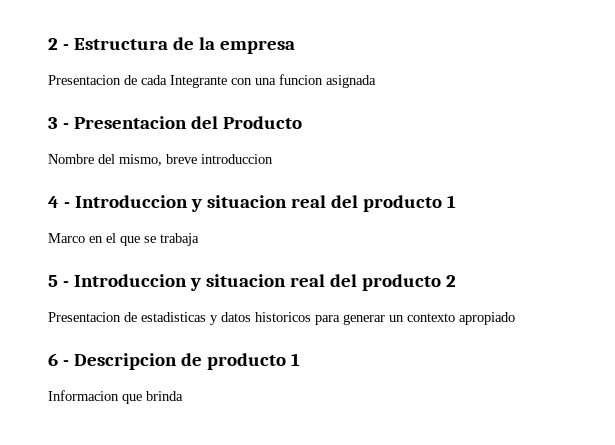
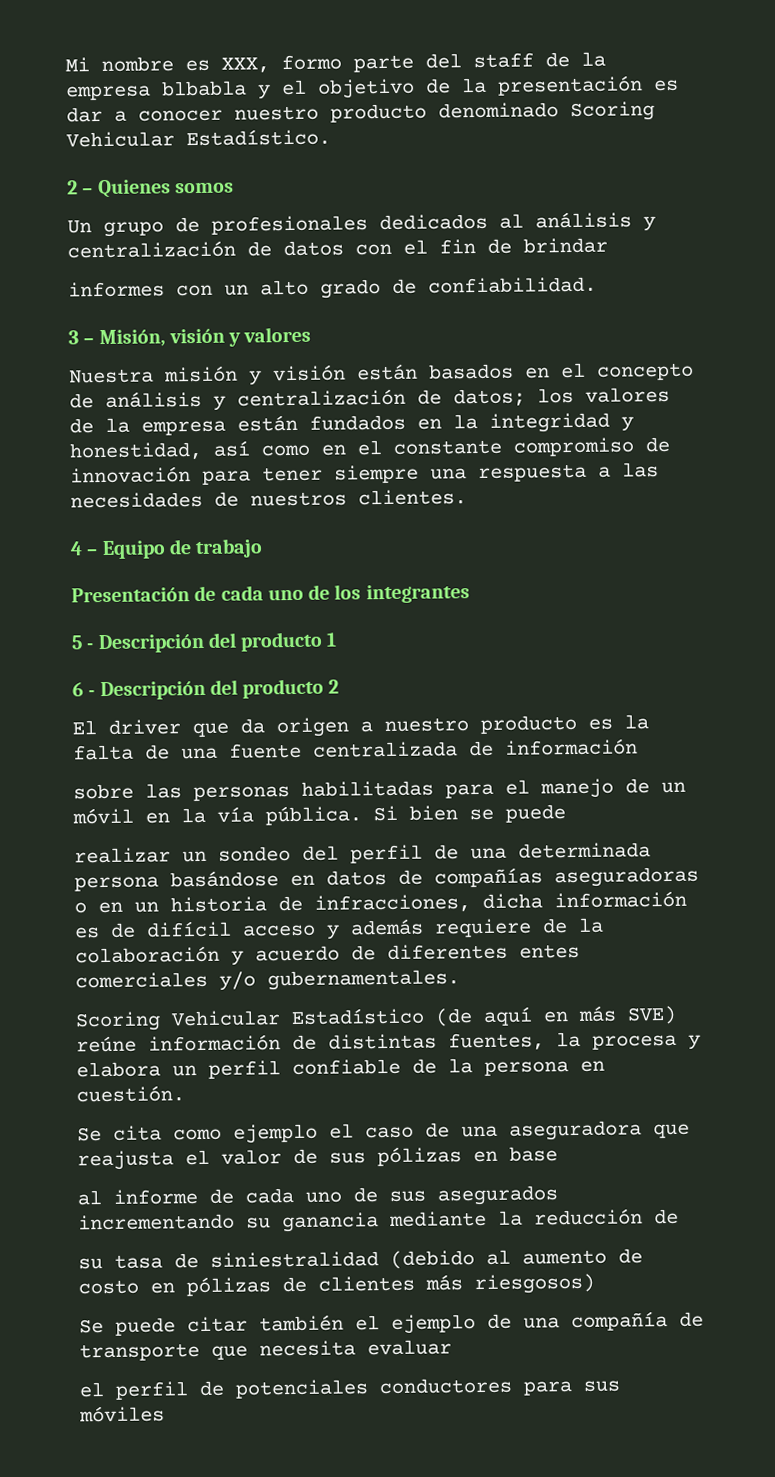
- 2 - Estructura de la empresa
- Presentacion de cada Integrante con una funcion asignada
- 3 - Presentacion del Producto
- Nombre del mismo, breve introduccion
- 4 - Introduccion y situacion real del producto 1
- Marco en el que se trabaja
- 5 - Introduccion y situacion real del producto 2
- Presentacion de estadisticas y datos historicos para generar un contexto apropiado
- 6 - Descripcion de producto 1
- Informacion que brinda
+ Mi nombre es XXX, formo parte del staff de la empresa blbabla y el objetivo de la presentación es dar a conocer nuestro producto denominado Scoring Vehicular Estadístico.
+ 2 – Quienes somos
+ Un grupo de profesionales dedicados al análisis y centralización de datos con el fin de brindar
+ informes con un alto grado de confiabilidad.
+ 3 – Misión, visión y valores
+ Nuestra misión y visión están basados en el concepto de análisis y centralización de datos; los valores de la empresa están fundados en la integridad y honestidad, así como en el constante compromiso de innovación para tener siempre una respuesta a las necesidades de nuestros clientes.
+ 4 – Equipo de trabajo
+ Presentación de cada uno de los integrantes
+ 5 - Descripción del producto 1
+ 6 - Descripción del producto 2
+ El driver que da origen a nuestro producto es la falta de una fuente centralizada de información
+ sobre las personas habilitadas para el manejo de un móvil en la vía pública. Si bien se puede
+ realizar un sondeo del perfil de una determinada persona basándose en datos de compañías aseguradoras o en un historia de infracciones, dicha información es de difícil acceso y además requiere de la colaboración y acuerdo de diferentes entes comerciales y/o gubernamentales.
+ Scoring Vehicular Estadístico (de aquí en más SVE) reúne información de distintas fuentes, la procesa y elabora un perfil confiable de la persona en cuestión.
+ Se cita como ejemplo el caso de una aseguradora que reajusta el valor de sus pólizas en base
+ al informe de cada uno de sus asegurados incrementando su ganancia mediante la reducción de
+ su tasa de siniestralidad (debido al aumento de costo en pólizas de clientes más riesgosos)
+ Se puede citar también el ejemplo de una compañía de transporte que necesita evaluar
+ el perfil de potenciales conductores para sus móviles

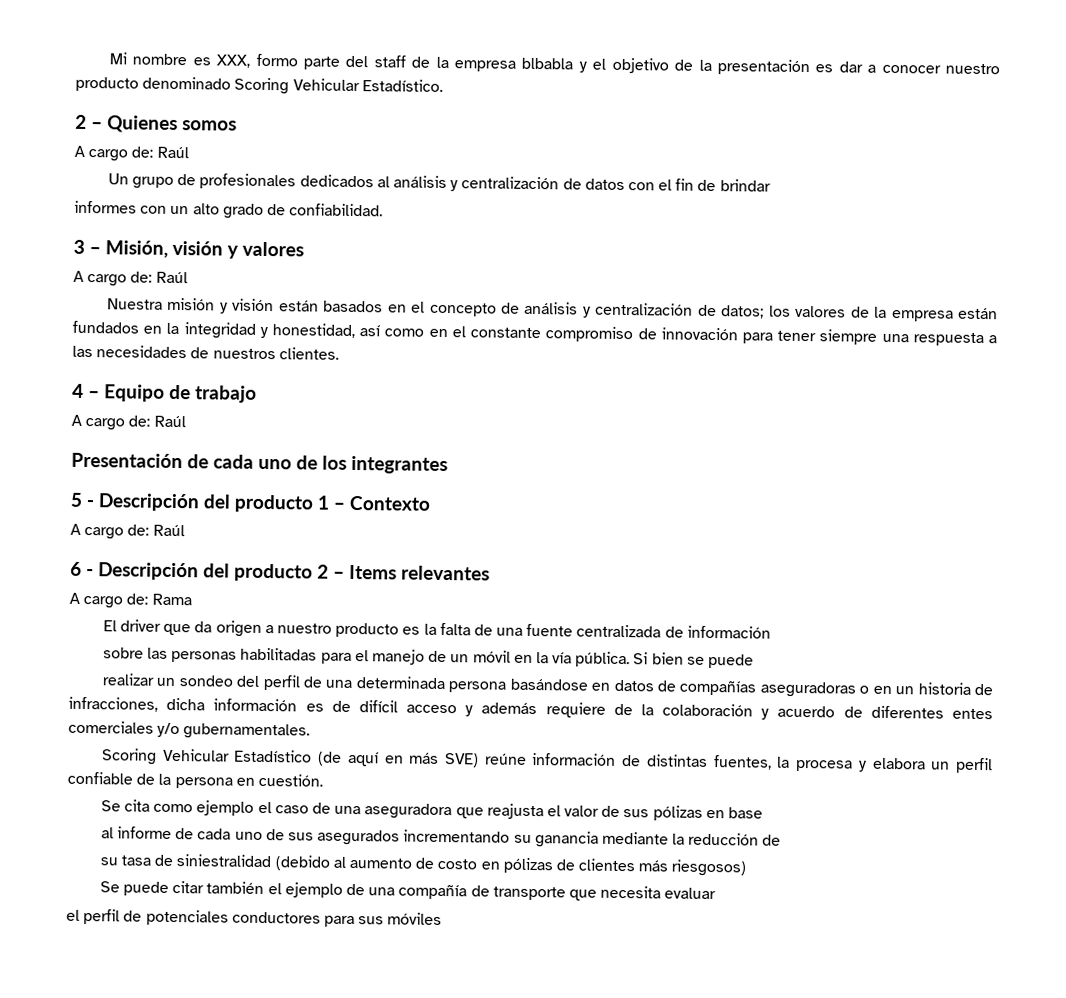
  2 – Quienes somos
+ A cargo de: Raúl
  3 – Misión, visión y valores
+ A cargo de: Raúl
  4 – Equipo de trabajo
+ A cargo de: Raúl
- 5 - Descripción del producto 1
+ 5 - Descripción del producto 1 – Contexto
+ A cargo de: Raúl
- 6 - Descripción del producto 2
+ 6 - Descripción del producto 2 – Items relevantes
+ A cargo de: Rama

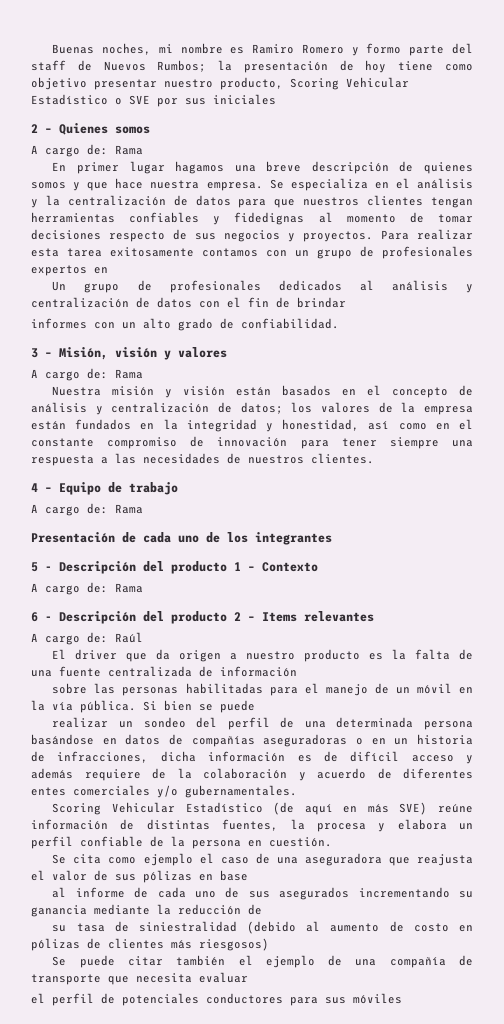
- Mi nombre es XXX, formo parte del staff de la empresa blbabla y el objetivo de la presentación es dar a conocer nuestro producto denominado Scoring Vehicular Estadístico.
+ Buenas noches, mi nombre es Ramiro Romero y formo parte del staff de Nuevos Rumbos; la presentación de hoy tiene como objetivo presentar nuestro producto, Scoring Vehicular Estadístico o SVE por sus iniciales
  2 – Quienes somos
- A cargo de: Raúl
+ A cargo de: Rama
+ En primer lugar hagamos una breve descripción de quienes somos y que hace nuestra empresa. Se especializa en el análisis y la centralización de datos para que nuestros clientes tengan herramientas confiables y fidedignas al momento de tomar decisiones respecto de sus negocios y proyectos. Para realizar esta tarea exitosamente contamos con un grupo de profesionales expertos en
  3 – Misión, visión y valores
- A cargo de: Raúl
+ A cargo de: Rama
  4 – Equipo de trabajo
- A cargo de: Raúl
+ A cargo de: Rama
  5 - Descripción del producto 1 – Contexto
- A cargo de: Raúl
+ A cargo de: Rama
- A cargo de: Rama
+ A cargo de: Raúl

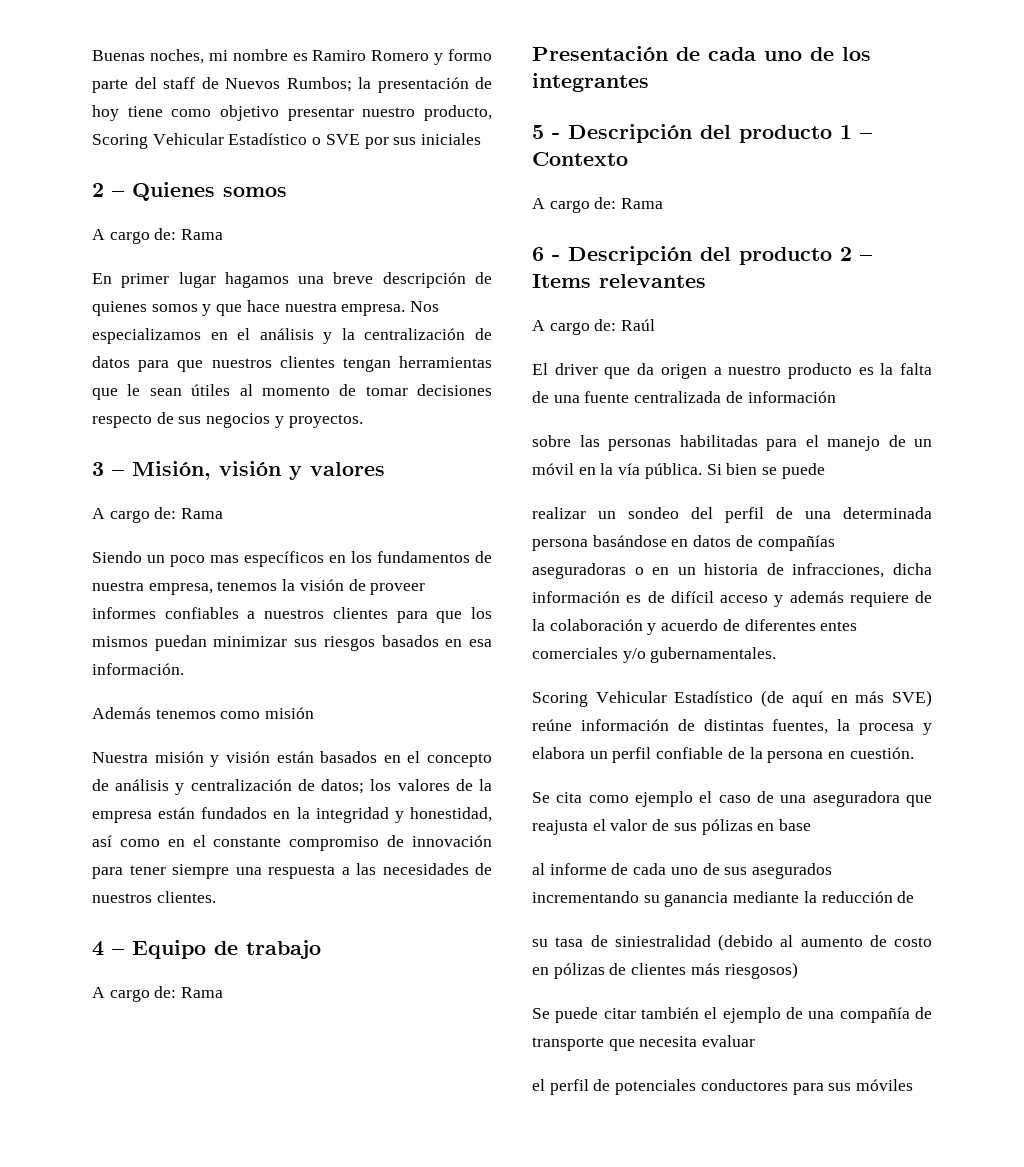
- Se especializa en el análisis y la centralización de datos para que nuestros clientes tengan herramientas confiables y fidedignas al momento de tomar decisiones respecto de sus negocios y proyectos. Para realizar esta tarea exitosamente contamos con un grupo de profesionales expertos en
- Un grupo de profesionales dedicados al análisis y centralización de datos con el fin de brindar
- informes con un alto grado de confiabilidad.
+ Nos especializamos en el análisis y la centralización de datos para que nuestros clientes tengan herramientas que le sean útiles al momento de tomar decisiones respecto de sus negocios y proyectos.
+ Siendo un poco mas específicos en los fundamentos de nuestra empresa, tenemos la visión de proveer informes confiables a nuestros clientes para que los mismos puedan minimizar sus riesgos basados en esa información.
+ Además tenemos como misión

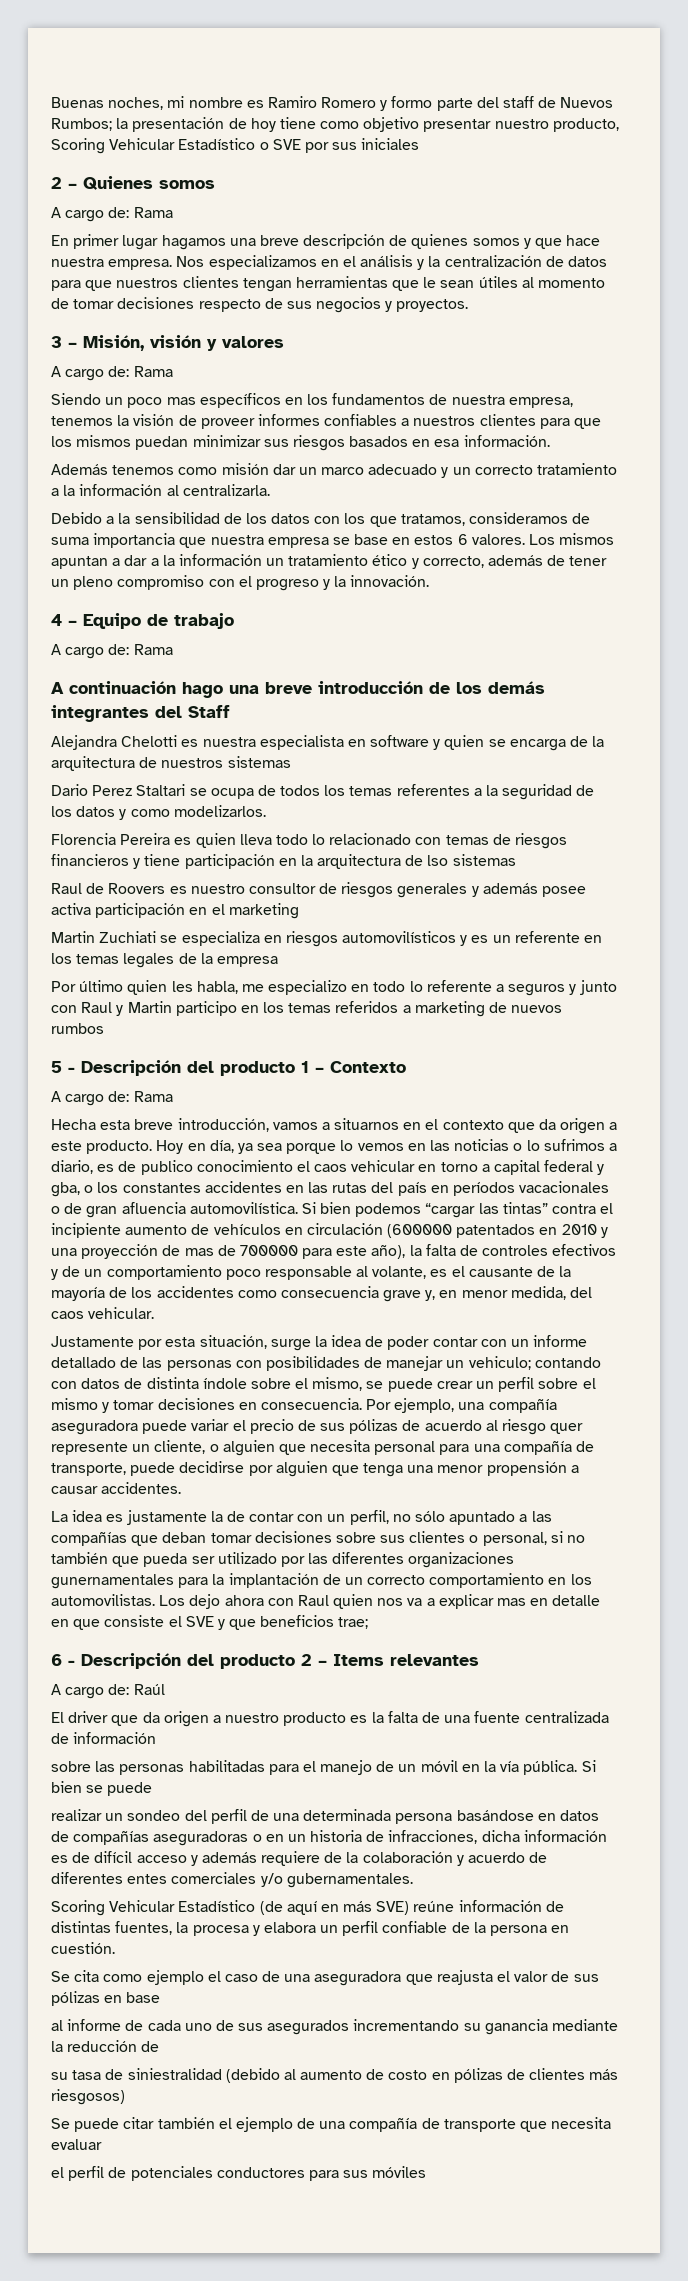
- Además tenemos como misión
- Nuestra misión y visión están basados en el concepto de análisis y centralización de datos; los valores de la empresa están fundados en la integridad y honestidad, así como en el constante compromiso de innovación para tener siempre una respuesta a las necesidades de nuestros clientes.
+ Además tenemos como misión dar un marco adecuado y un correcto tratamiento a la información al centralizarla.
+ Debido a la sensibilidad de los datos con los que tratamos, consideramos de suma importancia que nuestra empresa se base en estos 6 valores. Los mismos apuntan a dar a la información un tratamiento ético y correcto, además de tener un pleno compromiso con el progreso y la innovación.
- Presentación de cada uno de los integrantes
+ A continuación hago una breve introducción de los demás integrantes del Staff
+ Alejandra Chelotti es nuestra especialista en software y quien se encarga de la arquitectura de nuestros sistemas
+ Dario Perez Staltari se ocupa de todos los temas referentes a la seguridad de los datos y como modelizarlos.
+ Florencia Pereira es quien lleva todo lo relacionado con temas de riesgos financieros y tiene participación en la arquitectura de lso sistemas
+ Raul de Roovers es nuestro consultor de riesgos generales y además posee activa participación en el marketing
+ Martin Zuchiati se especializa en riesgos automovilísticos y es un referente en los temas legales de la empresa
+ Por último quien les habla, me especializo en todo lo referente a seguros y junto con Raul y Martin participo en los temas referidos a marketing de nuevos rumbos
+ Hecha esta breve introducción, vamos a situarnos en el contexto que da origen a este producto. Hoy en día, ya sea porque lo vemos en las noticias o lo sufrimos a diario, es de publico conocimiento el caos vehicular en torno a capital federal y gba, o los constantes accidentes en las rutas del país en períodos vacacionales o de gran afluencia automovilística. Si bien podemos “cargar las tintas” contra el incipiente aumento de vehículos en circulación (600000 patentados en 2010 y una proyección de mas de 700000 para este año), la falta de controles efectivos y de un comportamiento poco responsable al volante, es el causante de la mayoría de los accidentes como consecuencia grave y, en menor medida, del caos vehicular.
+ Justamente por esta situación, surge la idea de poder contar con un informe detallado de las personas con posibilidades de manejar un vehiculo; contando con datos de distinta índole sobre el mismo, se puede crear un perfil sobre el mismo y tomar decisiones en consecuencia. Por ejemplo, una compañía aseguradora puede variar el precio de sus pólizas de acuerdo al riesgo quer represente un cliente, o alguien que necesita personal para una compañía de transporte, puede decidirse por alguien que tenga una menor propensión a causar accidentes.
+ La idea es justamente la de contar con un perfil, no sólo apuntado a las compañías que deban tomar decisiones sobre sus clientes o personal, si no también que pueda ser utilizado por las diferentes organizaciones gunernamentales para la implantación de un correcto comportamiento en los automovilistas. Los dejo ahora con Raul quien nos va a explicar mas en detalle en que consiste el SVE y que beneficios trae;

